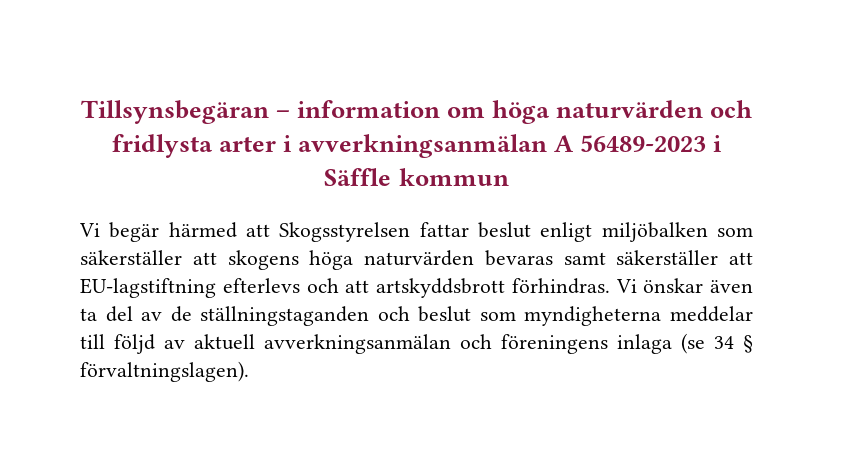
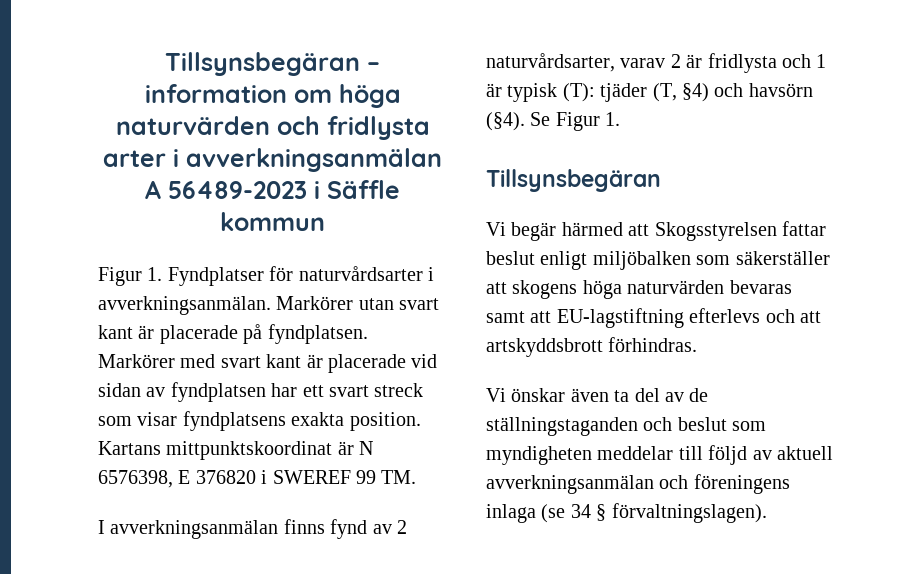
+ Figur 1. Fyndplatser för naturvårdsarter i avverkningsanmälan. Markörer utan svart kant är placerade på fyndplatsen. Markörer med svart kant är placerade vid sidan av fyndplatsen har ett svart streck som visar fyndplatsens exakta position. Kartans mittpunktskoordinat är N 6576398, E 376820 i SWEREF 99 TM.
+ I avverkningsanmälan finns fynd av 2 naturvårdsarter, varav 2 är fridlysta och 1 är typisk (T): tjäder (T, §4) och havsörn (§4). Se Figur 1.
+ Tillsynsbegäran
- Vi begär härmed att Skogsstyrelsen fattar beslut enligt miljöbalken som säkerställer att skogens höga naturvärden bevaras samt säkerställer att EU-lagstiftning efterlevs och att artskyddsbrott förhindras. Vi önskar även ta del av de ställningstaganden och beslut som myndigheterna meddelar till följd av aktuell avverkningsanmälan och föreningens inlaga (se 34 § förvaltningslagen).
+ Vi begär härmed att Skogsstyrelsen fattar beslut enligt miljöbalken som säkerställer att skogens höga naturvärden bevaras samt att EU-lagstiftning efterlevs och att artskyddsbrott förhindras.
+ Vi önskar även ta del av de ställningstaganden och beslut som myndigheten meddelar till följd av aktuell avverkningsanmälan och föreningens inlaga (se 34 § förvaltningslagen).

